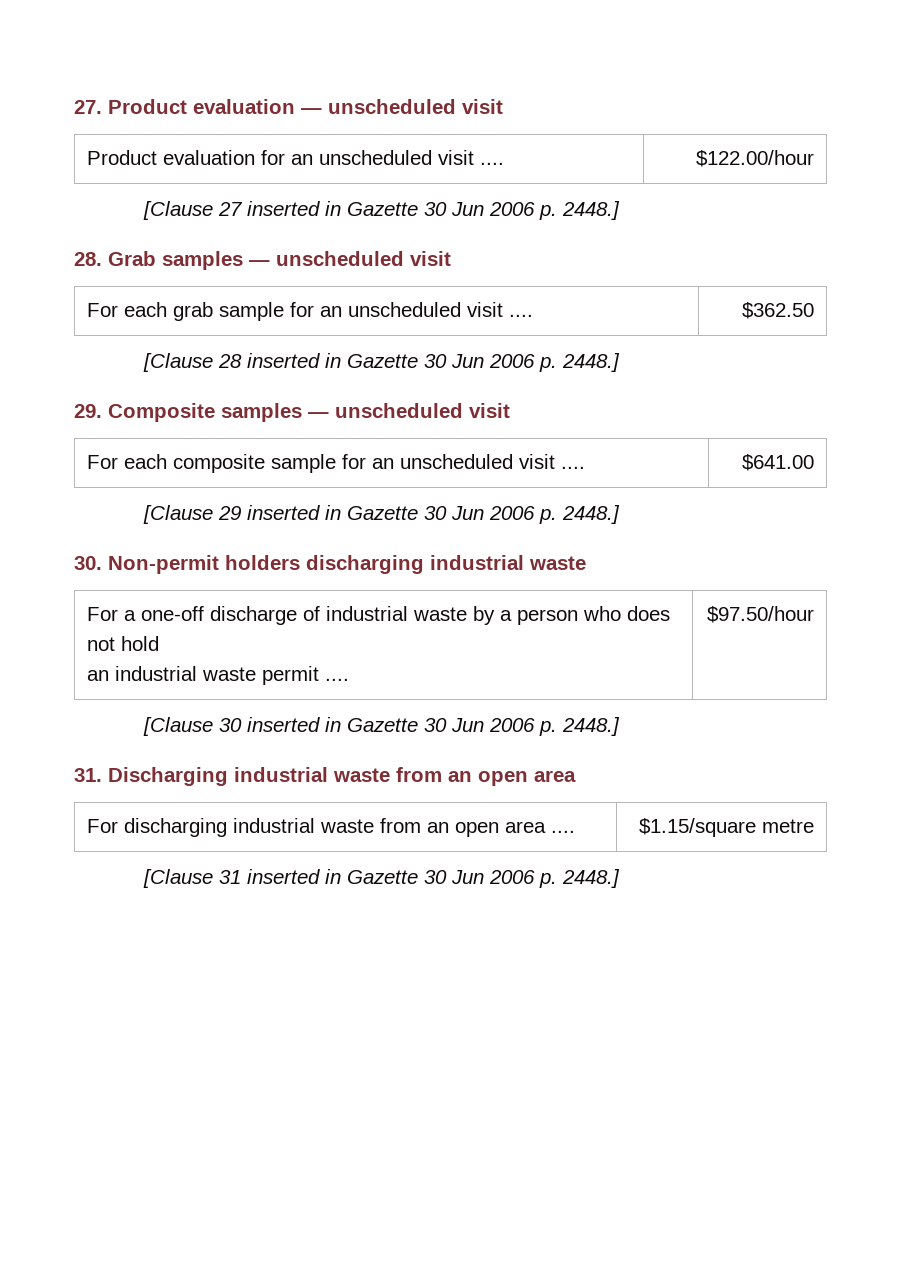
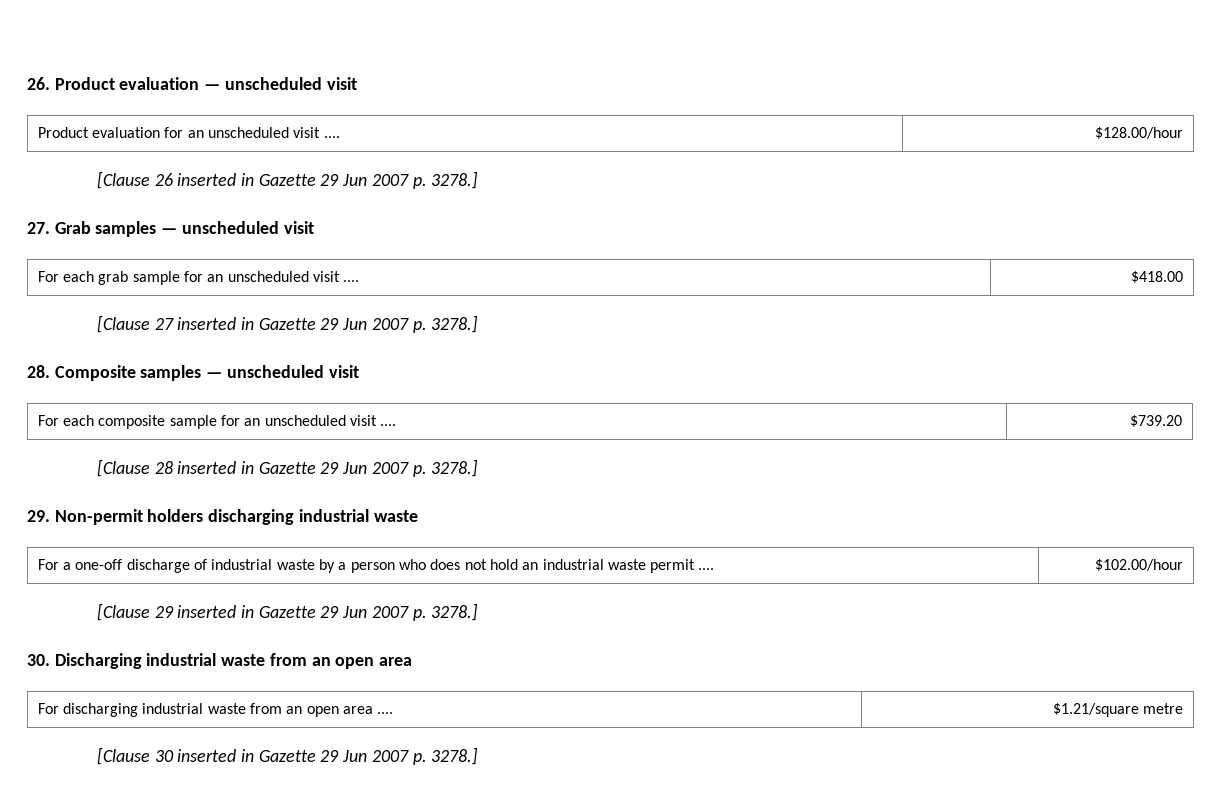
- 27. Product evaluation — unscheduled visit
+ 26. Product evaluation — unscheduled visit
- Product evaluation for an unscheduled visit .... | $122.00/hour
- [Clause 27 inserted in Gazette 30 Jun 2006 p. 2448.]
- 28. Grab samples — unscheduled visit
+ Product evaluation for an unscheduled visit .... | $128.00/hour
+ [Clause 26 inserted in Gazette 29 Jun 2007 p. 3278.]
+ 27. Grab samples — unscheduled visit
- For each grab sample for an unscheduled visit .... | $362.50
- [Clause 28 inserted in Gazette 30 Jun 2006 p. 2448.]
- 29. Composite samples — unscheduled visit
+ For each grab sample for an unscheduled visit .... | $418.00
+ [Clause 27 inserted in Gazette 29 Jun 2007 p. 3278.]
+ 28. Composite samples — unscheduled visit
- For each composite sample for an unscheduled visit .... | $641.00
- [Clause 29 inserted in Gazette 30 Jun 2006 p. 2448.]
- 30. Non-permit holders discharging industrial waste
+ For each composite sample for an unscheduled visit .... | $739.20
+ [Clause 28 inserted in Gazette 29 Jun 2007 p. 3278.]
+ 29. Non-permit holders discharging industrial waste
- For a one-off discharge of industrial waste by a person who does not hold
- an industrial waste permit .... | $97.50/hour
- [Clause 30 inserted in Gazette 30 Jun 2006 p. 2448.]
- 31. Discharging industrial waste from an open area
+ For a one-off discharge of industrial waste by a person who does not hold an industrial waste permit .... | $102.00/hour
+ [Clause 29 inserted in Gazette 29 Jun 2007 p. 3278.]
+ 30. Discharging industrial waste from an open area
- For discharging industrial waste from an open area .... | $1.15/square metre
+ For discharging industrial waste from an open area .... | $1.21/square metre
- [Clause 31 inserted in Gazette 30 Jun 2006 p. 2448.]
+ [Clause 30 inserted in Gazette 29 Jun 2007 p. 3278.]

